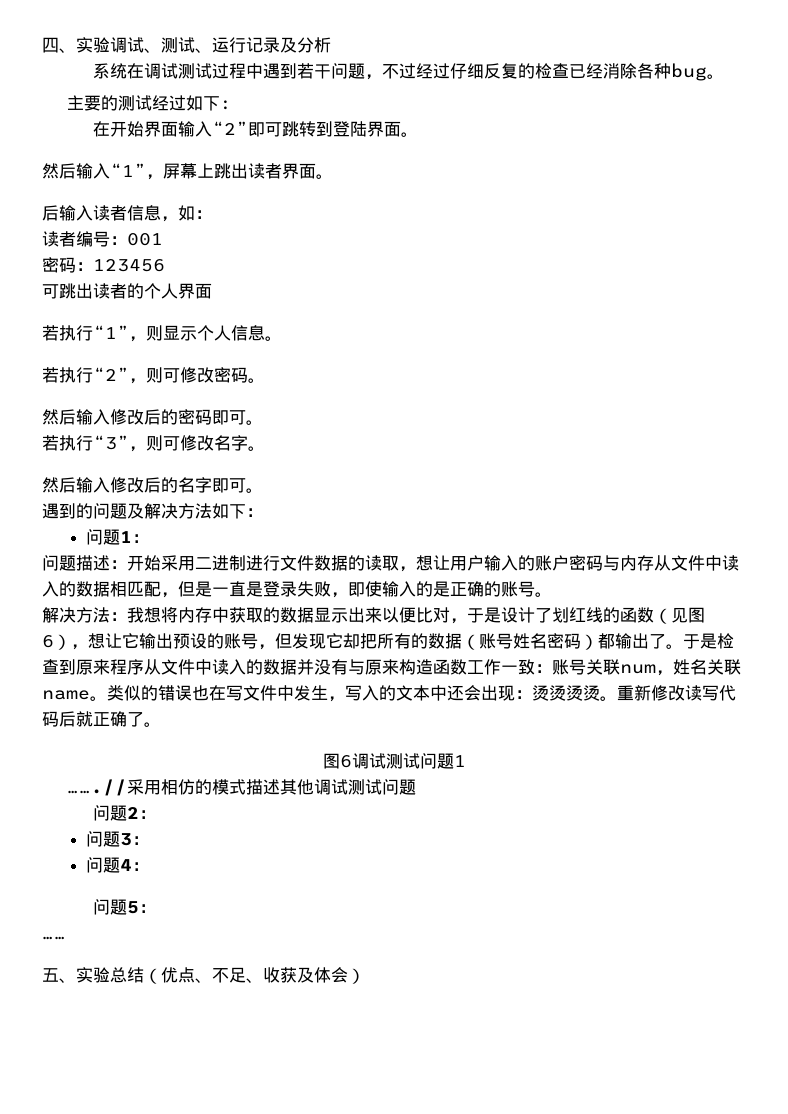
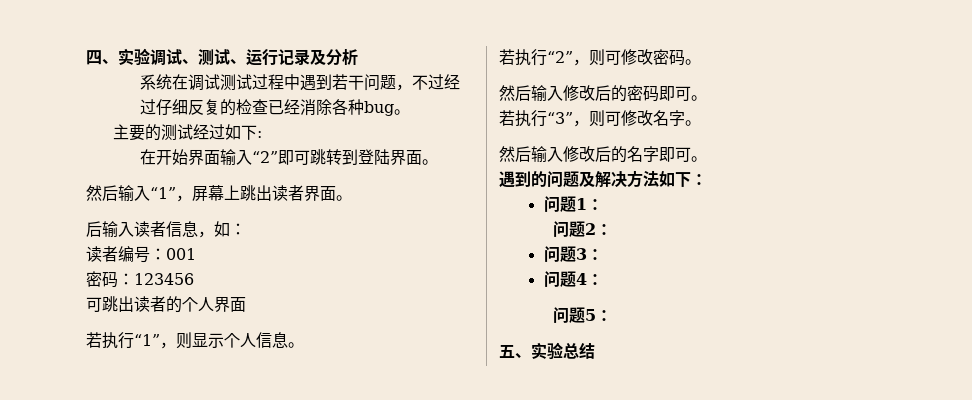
- 问题描述：开始采用二进制进行文件数据的读取，想让用户输入的账户密码与内存从文件中读入的数据相匹配，但是一直是登录失败，即使输入的是正确的账号。
- 解决方法：我想将内存中获取的数据显示出来以便比对，于是设计了划红线的函数（见图6），想让它输出预设的账号，但发现它却把所有的数据（账号姓名密码）都输出了。于是检查到原来程序从文件中读入的数据并没有与原来构造函数工作一致：账号关联num，姓名关联name。类似的错误也在写文件中发生，写入的文本中还会出现：烫烫烫烫。重新修改读写代码后就正确了。
- 图6调试测试问题1
- …….//采用相仿的模式描述其他调试测试问题
- ……
- 五、实验总结（优点、不足、收获及体会）
+ 五、实验总结

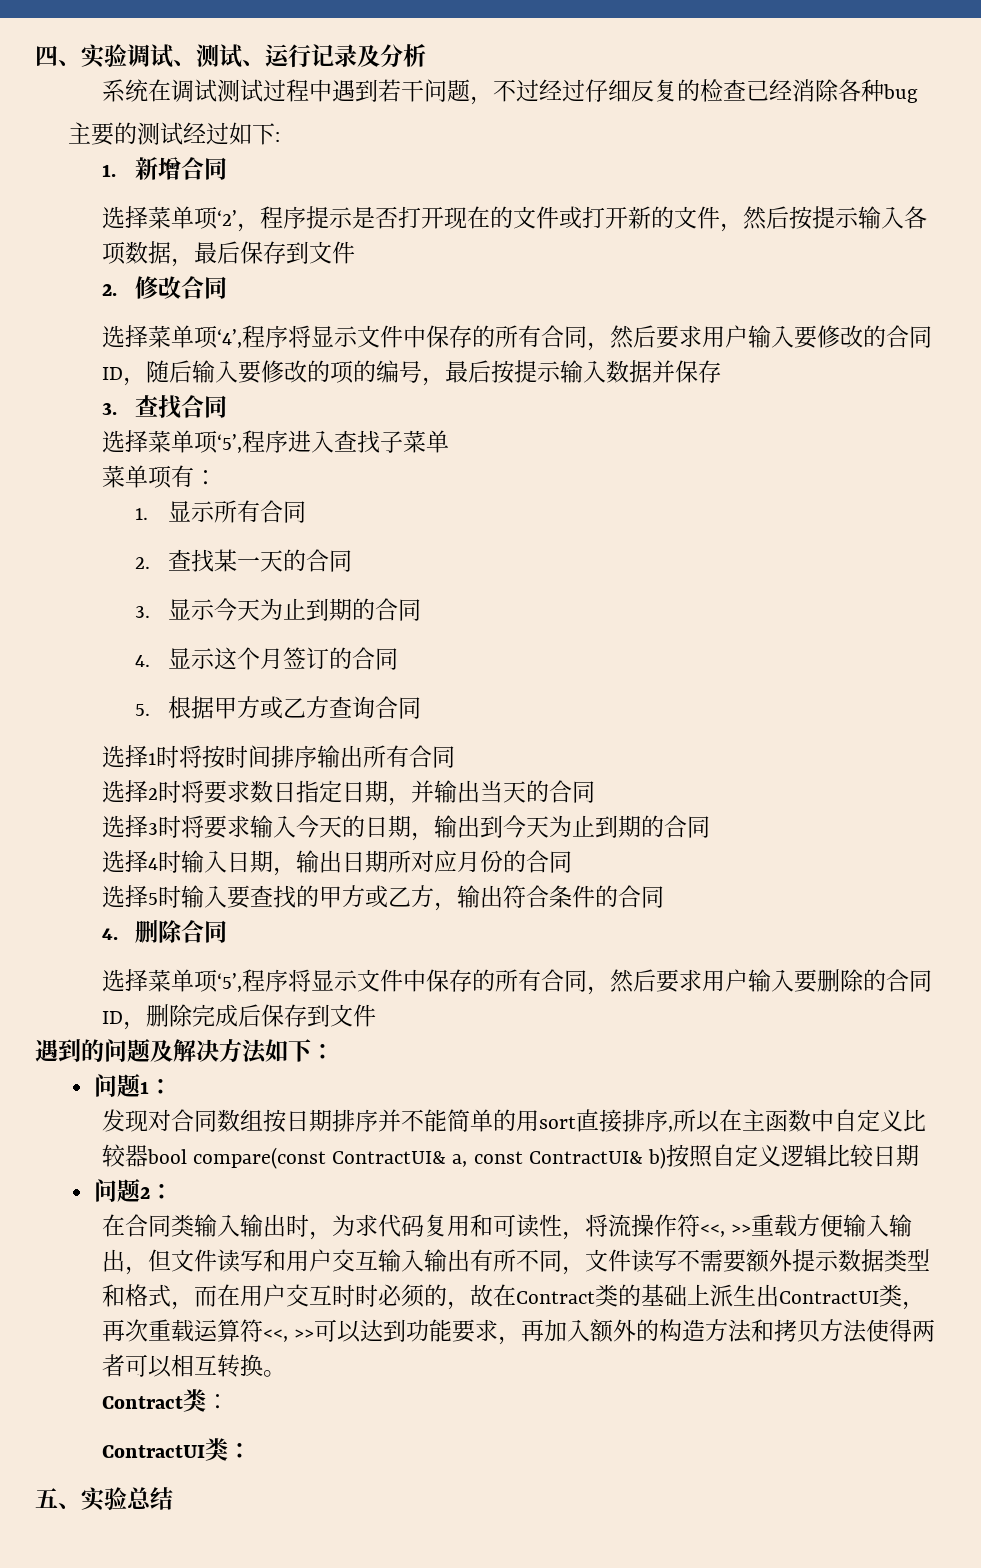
- 系统在调试测试过程中遇到若干问题，不过经过仔细反复的检查已经消除各种bug。
+ 系统在调试测试过程中遇到若干问题，不过经过仔细反复的检查已经消除各种bug
- 在开始界面输入“2”即可跳转到登陆界面。
- 然后输入“1”，屏幕上跳出读者界面。
- 后输入读者信息，如：
- 读者编号：001
- 密码：123456
- 可跳出读者的个人界面
- 若执行“1”，则显示个人信息。
- 若执行“2”，则可修改密码。
- 然后输入修改后的密码即可。
- 若执行“3”，则可修改名字。
- 然后输入修改后的名字即可。
+ 1.新增合同
+ 选择菜单项‘2’，程序提示是否打开现在的文件或打开新的文件，然后按提示输入各项数据，最后保存到文件
+ 2.修改合同
+ 选择菜单项‘4’,程序将显示文件中保存的所有合同，然后要求用户输入要修改的合同ID，随后输入要修改的项的编号，最后按提示输入数据并保存
+ 3.查找合同
+ 选择菜单项‘5’,程序进入查找子菜单
+ 菜单项有：
+ 1.显示所有合同
+ 2.查找某一天的合同
+ 3.显示今天为止到期的合同
+ 4.显示这个月签订的合同
+ 5.根据甲方或乙方查询合同
+ 选择1时将按时间排序输出所有合同
+ 选择2时将要求数日指定日期，并输出当天的合同
+ 选择3时将要求输入今天的日期，输出到今天为止到期的合同
+ 选择4时输入日期，输出日期所对应月份的合同
+ 选择5时输入要查找的甲方或乙方，输出符合条件的合同
+ 4.删除合同
+ 选择菜单项‘5’,程序将显示文件中保存的所有合同，然后要求用户输入要删除的合同ID，删除完成后保存到文件
+ 发现对合同数组按日期排序并不能简单的用sort直接排序,所以在主函数中自定义比较器bool compare(const ContractUI& a, const ContractUI& b)按照自定义逻辑比较日期
  问题2：
- 问题3：
- 问题4：
- 问题5：
+ 在合同类输入输出时，为求代码复用和可读性，将流操作符<<, >>重载方便输入输出，但文件读写和用户交互输入输出有所不同，文件读写不需要额外提示数据类型和格式，而在用户交互时时必须的，故在Contract类的基础上派生出ContractUI类，再次重载运算符<<, >>可以达到功能要求，再加入额外的构造方法和拷贝方法使得两者可以相互转换。
+ Contract类：
+ ContractUI类：

